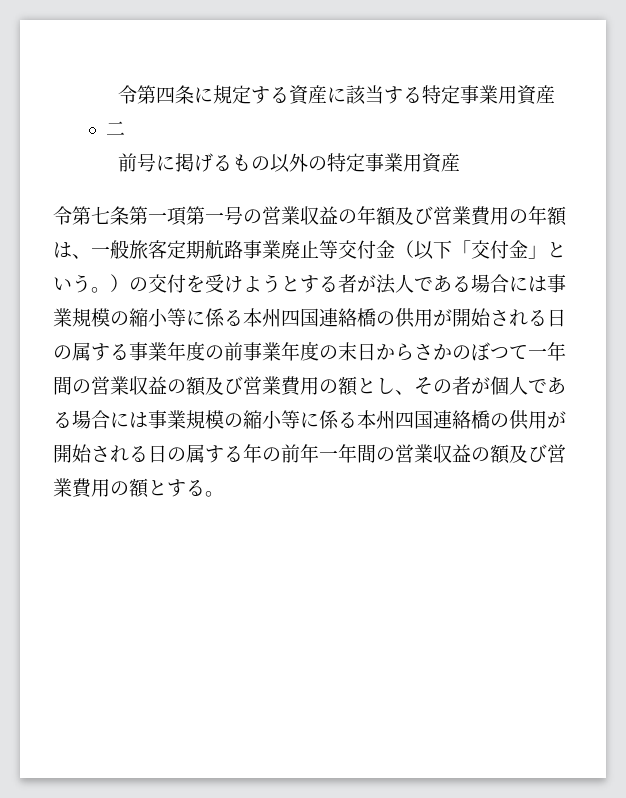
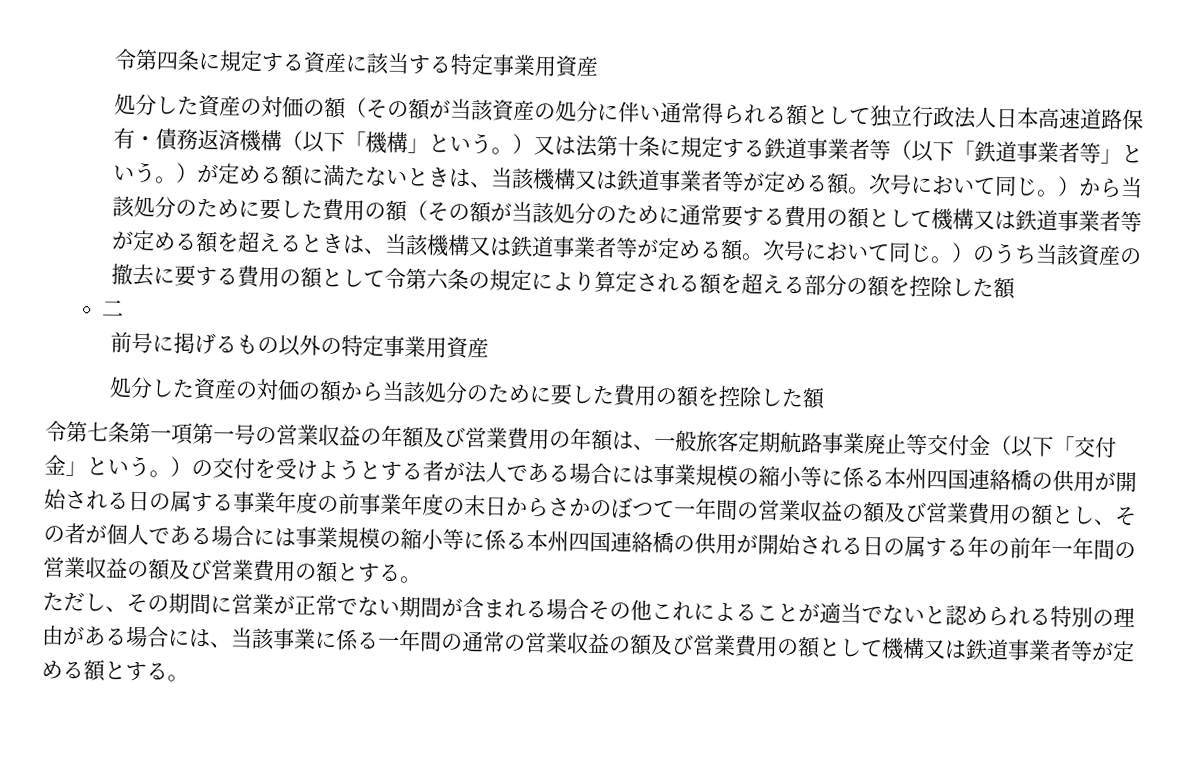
+ 処分した資産の対価の額（その額が当該資産の処分に伴い通常得られる額として独立行政法人日本高速道路保有・債務返済機構（以下「機構」という。）又は法第十条に規定する鉄道事業者等（以下「鉄道事業者等」という。）が定める額に満たないときは、当該機構又は鉄道事業者等が定める額。次号において同じ。）から当該処分のために要した費用の額（その額が当該処分のために通常要する費用の額として機構又は鉄道事業者等が定める額を超えるときは、当該機構又は鉄道事業者等が定める額。次号において同じ。）のうち当該資産の撤去に要する費用の額として令第六条の規定により算定される額を超える部分の額を控除した額
+ 処分した資産の対価の額から当該処分のために要した費用の額を控除した額
+ ただし、その期間に営業が正常でない期間が含まれる場合その他これによることが適当でないと認められる特別の理由がある場合には、当該事業に係る一年間の通常の営業収益の額及び営業費用の額として機構又は鉄道事業者等が定める額とする。

